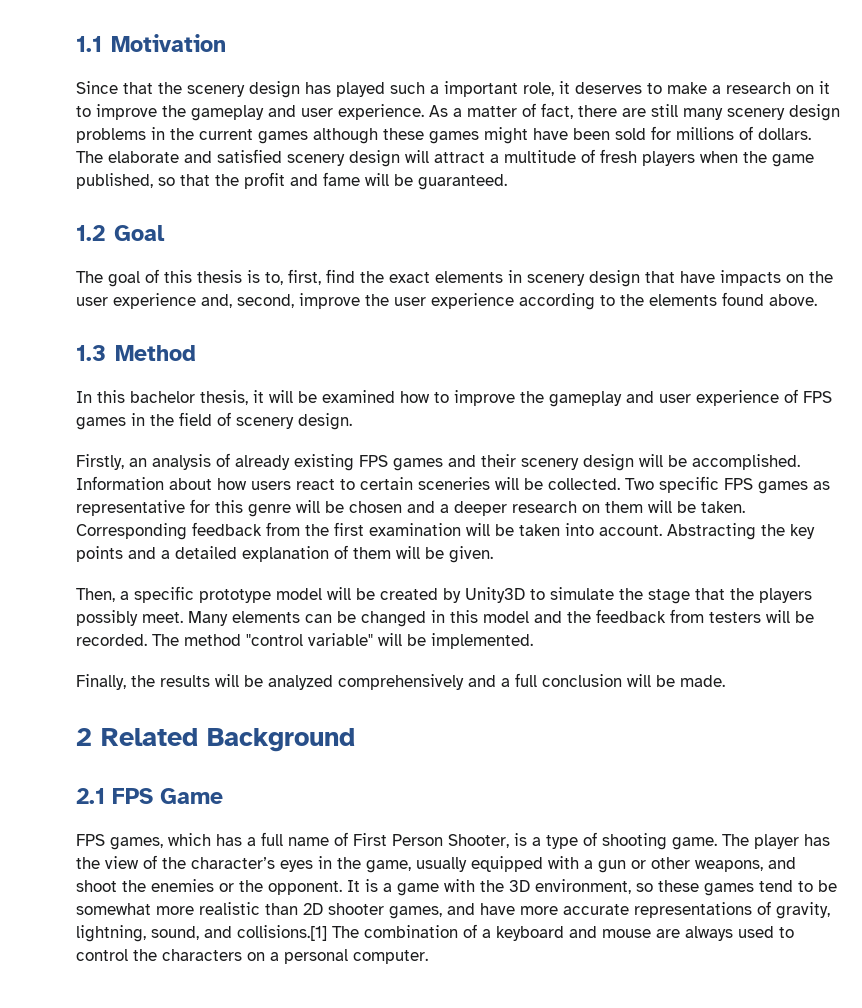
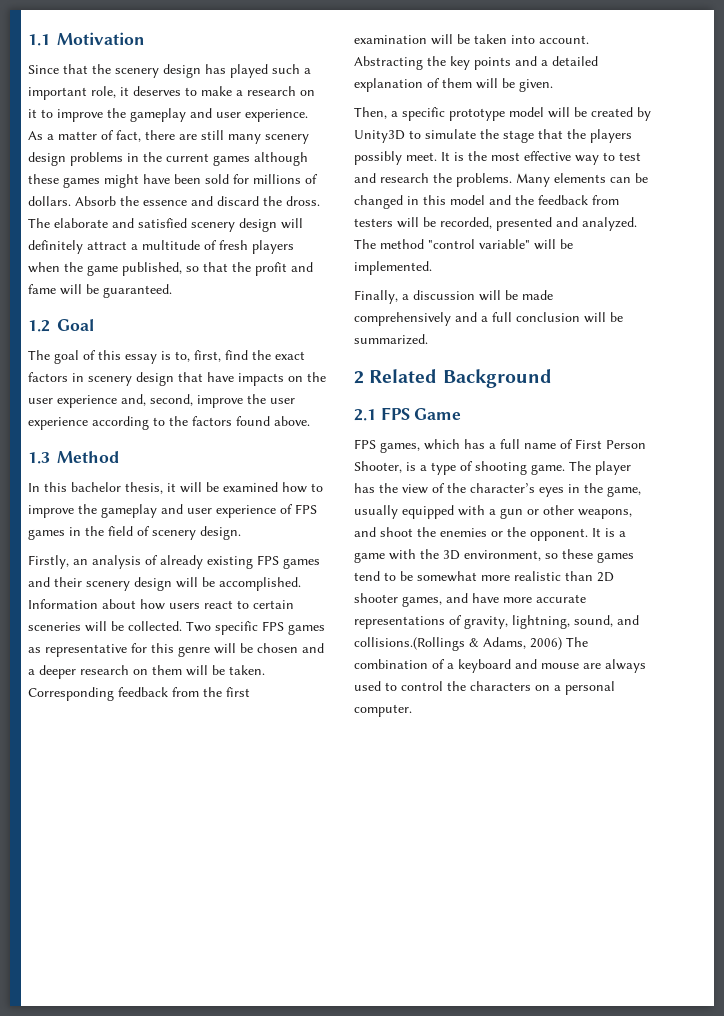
+ Absorb the essence and discard the dross.
- The elaborate and satisfied scenery design will attract a multitude of fresh players when the game published, so that the profit and fame will be guaranteed.
+ The elaborate and satisfied scenery design will definitely attract a multitude of fresh players when the game published, so that the profit and fame will be guaranteed.
- The goal of this thesis is to, first, find the exact elements in scenery design that have impacts on the user experience and, second, improve the user experience according to the elements found above.
+ The goal of this essay is to, first, find the exact factors in scenery design that have impacts on the user experience and, second, improve the user experience according to the factors found above.
+ It is the most effective way to test and research the problems.
- Many elements can be changed in this model and the feedback from testers will be recorded.
+ Many elements can be changed in this model and the feedback from testers will be recorded, presented and analyzed.
- Finally, the results will be analyzed comprehensively and a full conclusion will be made.
+ Finally, a discussion will be made comprehensively and a full conclusion will be summarized.
- It is a game with the 3D environment, so these games tend to be somewhat more realistic than 2D shooter games, and have more accurate representations of gravity, lightning, sound, and collisions.[1] The combination of a keyboard and mouse are always used to control the characters on a personal computer.
+ It is a game with the 3D environment, so these games tend to be somewhat more realistic than 2D shooter games, and have more accurate representations of gravity, lightning, sound, and collisions.(Rollings & Adams, 2006) The combination of a keyboard and mouse are always used to control the characters on a personal computer.

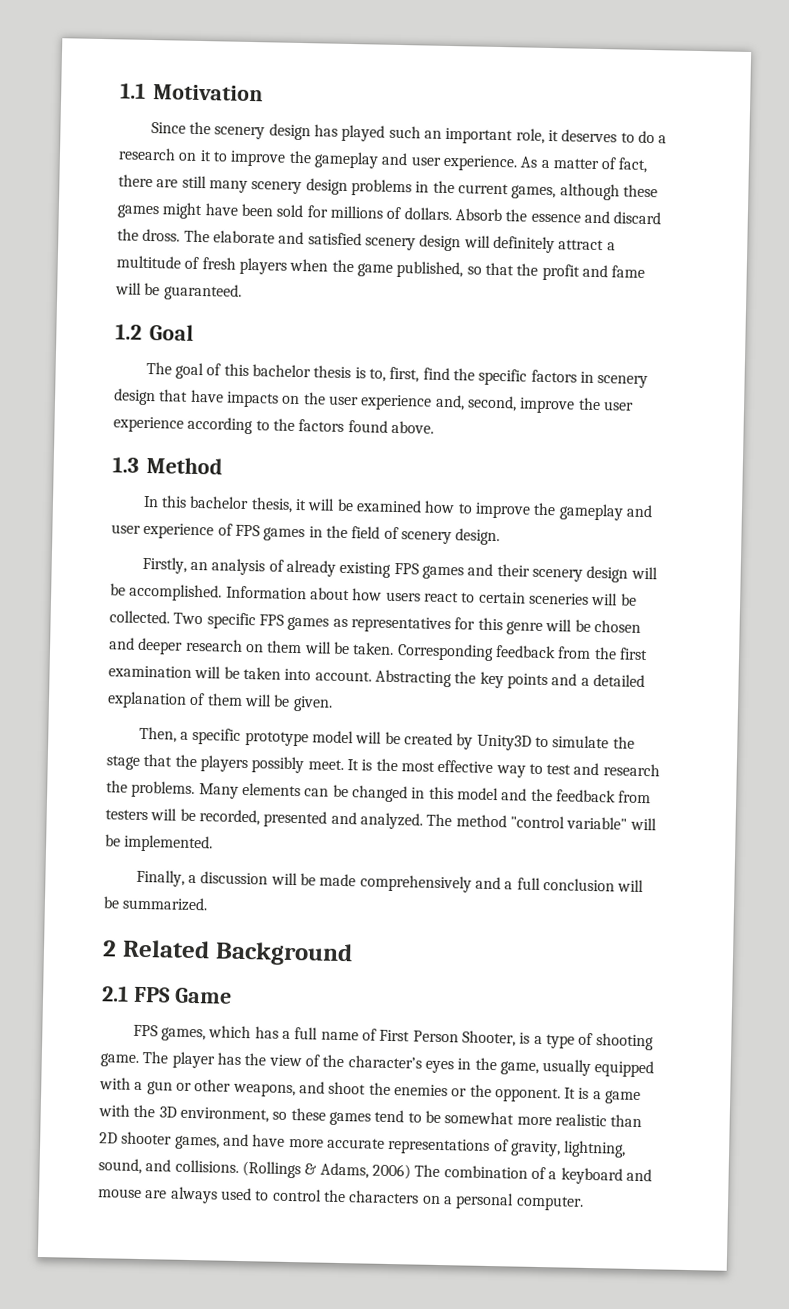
- Since that the scenery design has played such a important role, it deserves to make a research on it to improve the gameplay and user experience.
+ Since the scenery design has played such an important role, it deserves to do a research on it to improve the gameplay and user experience.
- As a matter of fact, there are still many scenery design problems in the current games although these games might have been sold for millions of dollars.
+ As a matter of fact, there are still many scenery design problems in the current games, although these games might have been sold for millions of dollars.
- The goal of this essay is to, first, find the exact factors in scenery design that have impacts on the user experience and, second, improve the user experience according to the factors found above.
+ The goal of this bachelor thesis is to, first, find the specific factors in scenery design that have impacts on the user experience and, second, improve the user experience according to the factors found above.
- Two specific FPS games as representative for this genre will be chosen and a deeper research on them will be taken.
+ Two specific FPS games as representatives for this genre will be chosen and deeper research on them will be taken.
- It is a game with the 3D environment, so these games tend to be somewhat more realistic than 2D shooter games, and have more accurate representations of gravity, lightning, sound, and collisions.(Rollings & Adams, 2006) The combination of a keyboard and mouse are always used to control the characters on a personal computer.
+ It is a game with the 3D environment, so these games tend to be somewhat more realistic than 2D shooter games, and have more accurate representations of gravity, lightning, sound, and collisions. (Rollings & Adams, 2006) The combination of a keyboard and mouse are always used to control the characters on a personal computer.

